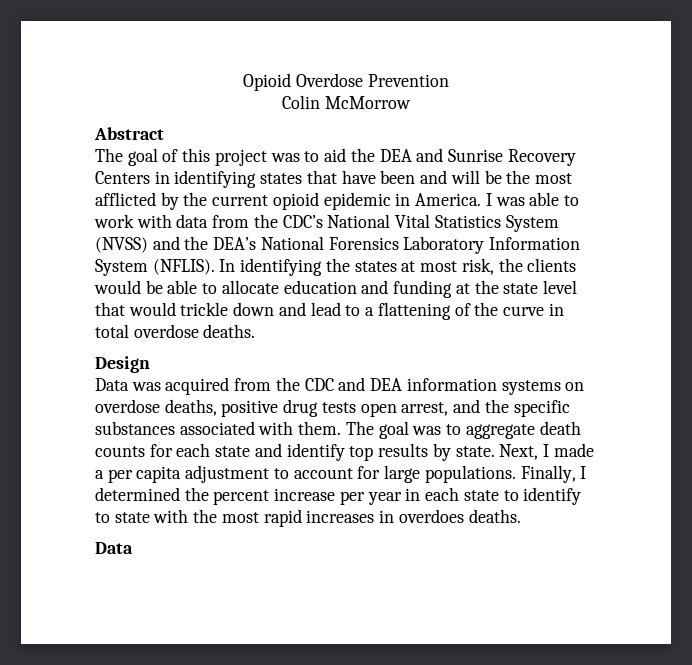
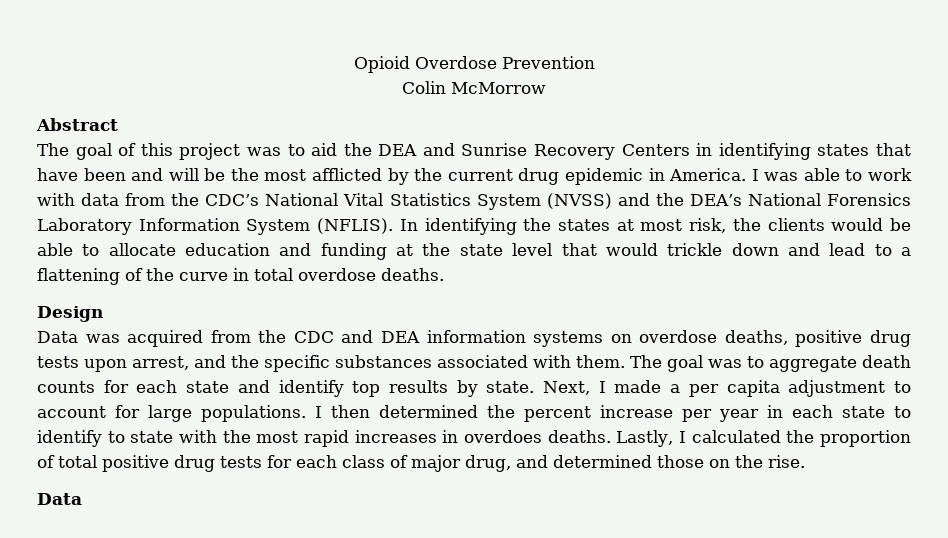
- The goal of this project was to aid the DEA and Sunrise Recovery Centers in identifying states that have been and will be the most afflicted by the current opioid epidemic in America.
+ The goal of this project was to aid the DEA and Sunrise Recovery Centers in identifying states that have been and will be the most afflicted by the current drug epidemic in America.
- Data was acquired from the CDC and DEA information systems on overdose deaths, positive drug tests open arrest, and the specific substances associated with them.
+ Data was acquired from the CDC and DEA information systems on overdose deaths, positive drug tests upon arrest, and the specific substances associated with them.
- Finally, I determined the percent increase per year in each state to identify to state with the most rapid increases in overdoes deaths.
+ I then determined the percent increase per year in each state to identify to state with the most rapid increases in overdoes deaths. Lastly, I calculated the proportion of total positive drug tests for each class of major drug, and determined those on the rise.

